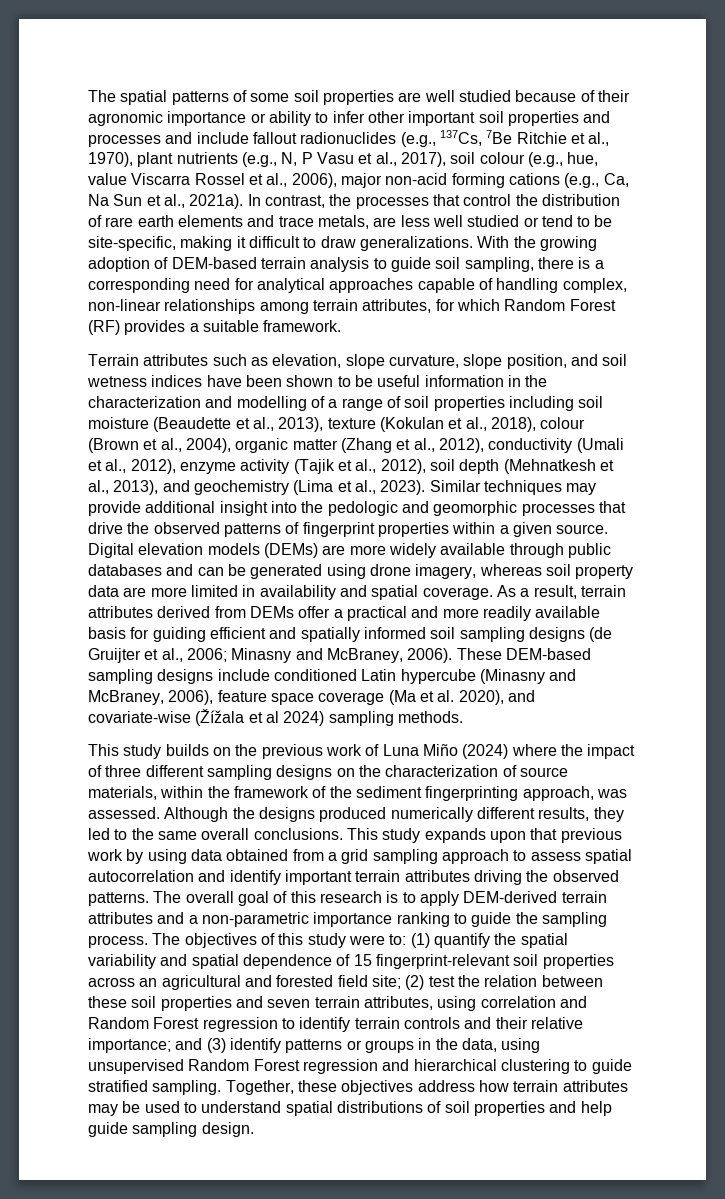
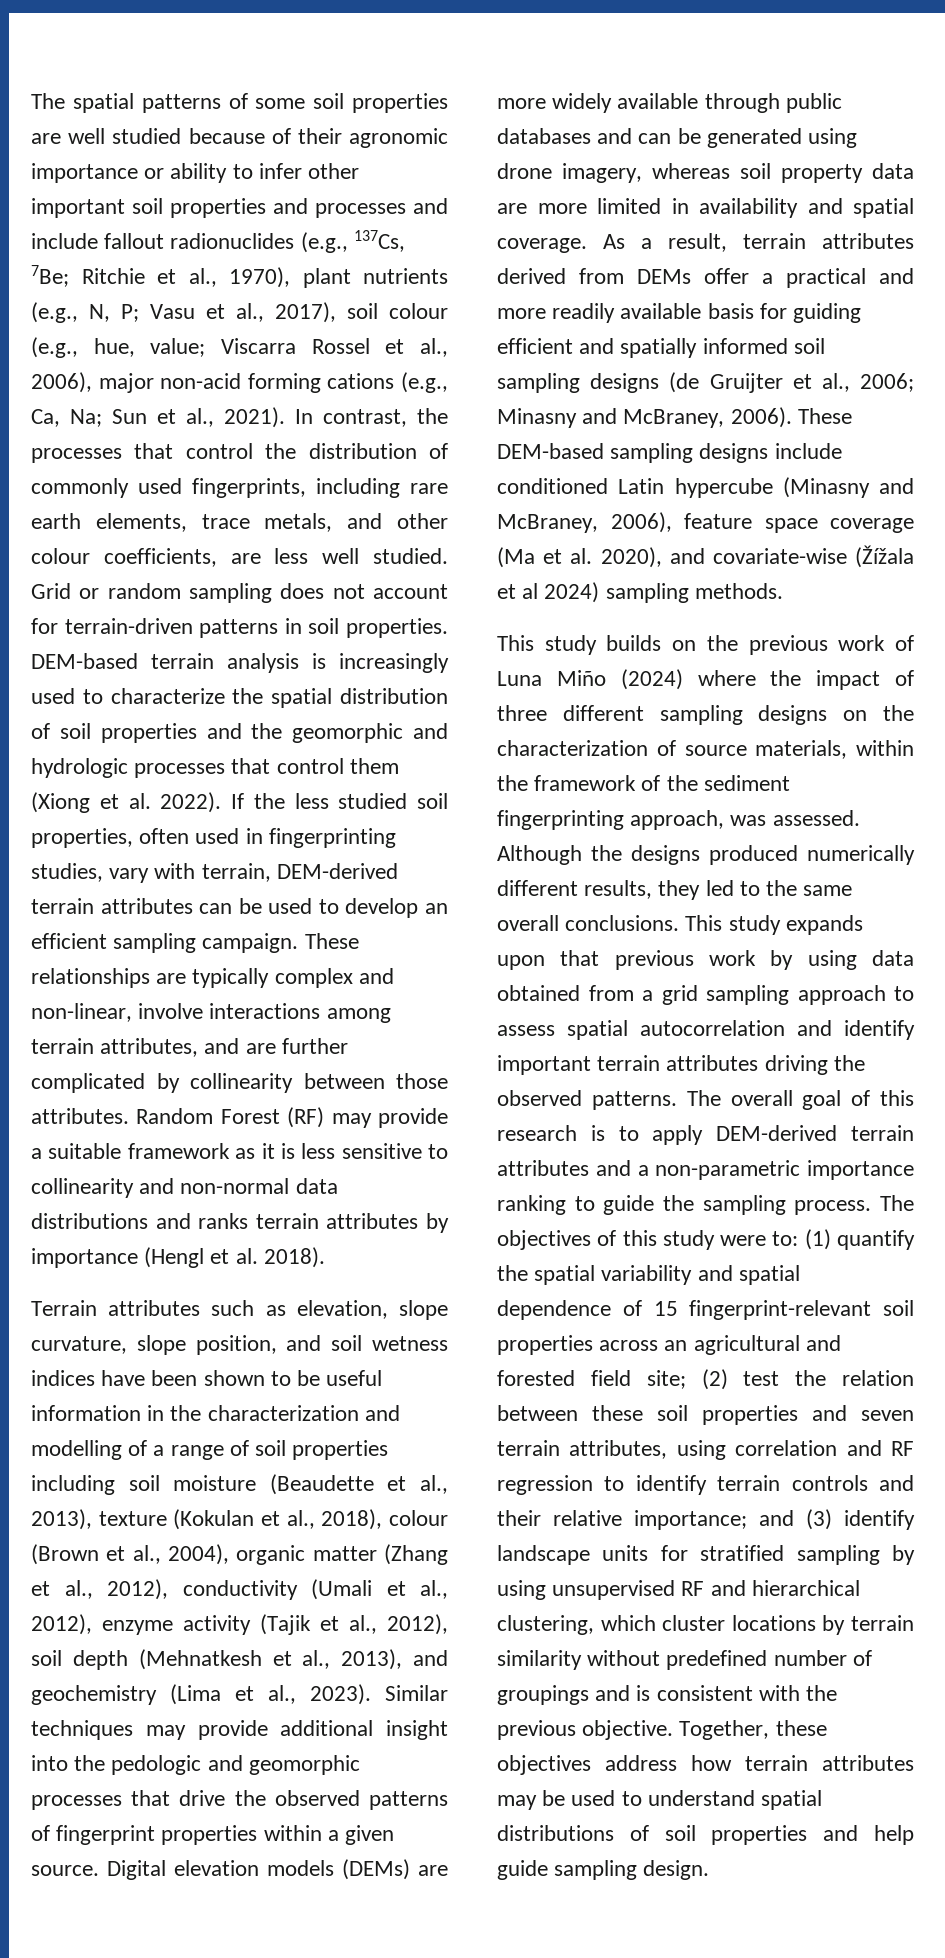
- The spatial patterns of some soil properties are well studied because of their agronomic importance or ability to infer other important soil properties and processes and include fallout radionuclides (e.g., 137Cs, 7Be Ritchie et al., 1970), plant nutrients (e.g., N, P Vasu et al., 2017), soil colour (e.g., hue, value Viscarra Rossel et al., 2006), major non-acid forming cations (e.g., Ca, Na Sun et al., 2021a).
+ The spatial patterns of some soil properties are well studied because of their agronomic importance or ability to infer other important soil properties and processes and include fallout radionuclides (e.g., 137Cs, 7Be; Ritchie et al., 1970), plant nutrients (e.g., N, P; Vasu et al., 2017), soil colour (e.g., hue, value; Viscarra Rossel et al., 2006), major non-acid forming cations (e.g., Ca, Na; Sun et al., 2021).
- In contrast, the processes that control the distribution of rare earth elements and trace metals, are less well studied or tend to be site-specific, making it difficult to draw generalizations. With the growing adoption of DEM-based terrain analysis to guide soil sampling, there is a corresponding need for analytical approaches capable of handling complex, non-linear relationships among terrain attributes, for which Random Forest (RF) provides a suitable framework.
+ In contrast, the processes that control the distribution of commonly used fingerprints, including rare earth elements, trace metals, and other colour coefficients, are less well studied. Grid or random sampling does not account for terrain-driven patterns in soil properties. DEM-based terrain analysis is increasingly used to characterize the spatial distribution of soil properties and the geomorphic and hydrologic processes that control them (Xiong et al. 2022). If the less studied soil properties, often used in fingerprinting studies, vary with terrain, DEM-derived terrain attributes can be used to develop an efficient sampling campaign. These relationships are typically complex and non-linear, involve interactions among terrain attributes, and are further complicated by collinearity between those attributes. Random Forest (RF) may provide a suitable framework as it is less sensitive to collinearity and non-normal data distributions and ranks terrain attributes by importance (Hengl et al. 2018).
- The objectives of this study were to: (1) quantify the spatial variability and spatial dependence of 15 fingerprint-relevant soil properties across an agricultural and forested field site; (2) test the relation between these soil properties and seven terrain attributes, using correlation and Random Forest regression to identify terrain controls and their relative importance; and (3) identify patterns or groups in the data, using unsupervised Random Forest regression and hierarchical clustering to guide stratified sampling.
+ The objectives of this study were to: (1) quantify the spatial variability and spatial dependence of 15 fingerprint-relevant soil properties across an agricultural and forested field site; (2) test the relation between these soil properties and seven terrain attributes, using correlation and RF regression to identify terrain controls and their relative importance; and (3) identify landscape units for stratified sampling by using unsupervised RF and hierarchical clustering, which cluster locations by terrain similarity without predefined number of groupings and is consistent with the previous objective.

